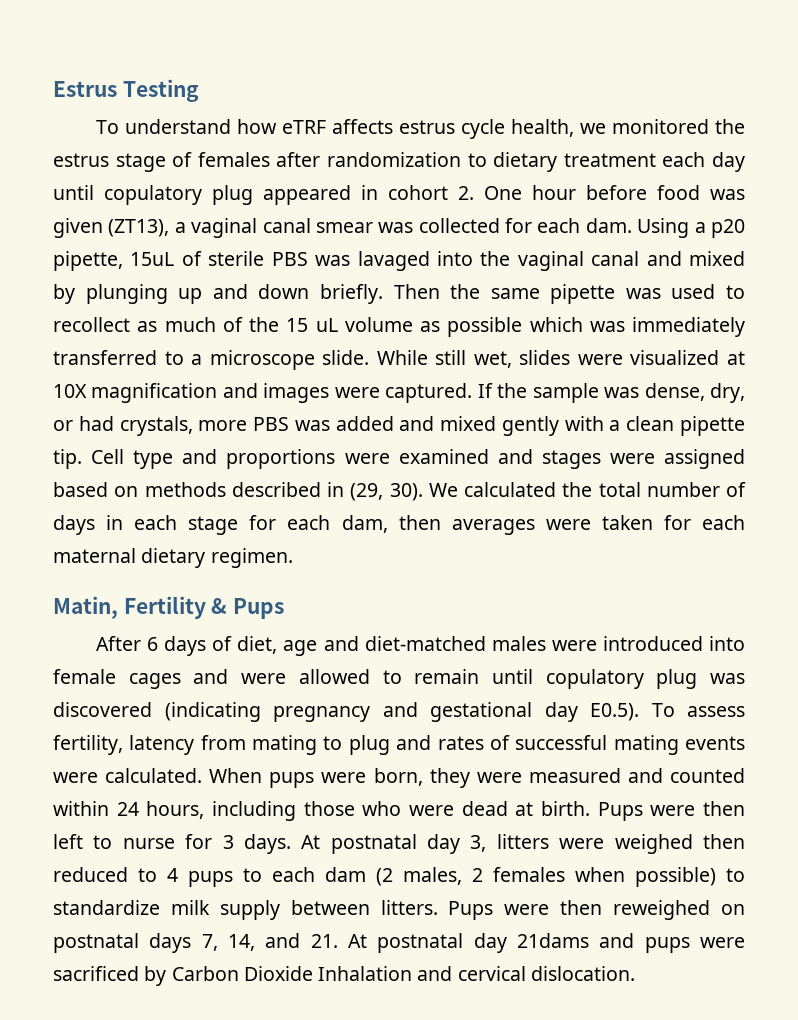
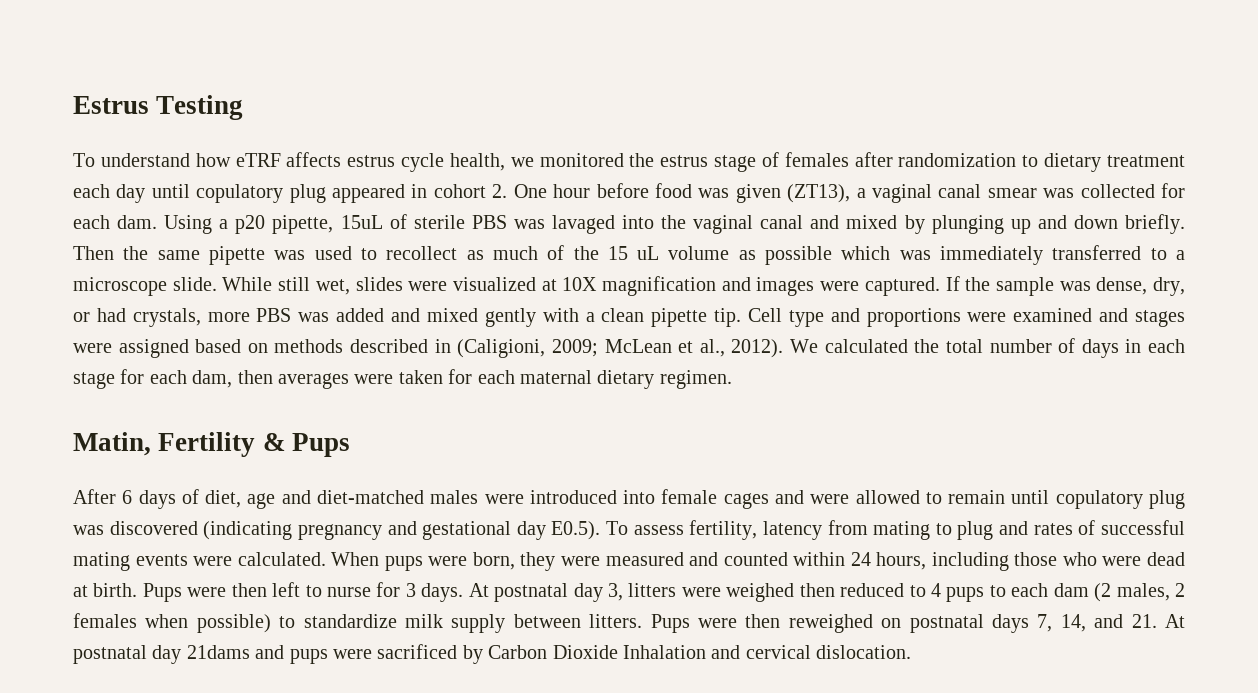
- Cell type and proportions were examined and stages were assigned based on methods described in (29, 30).
+ Cell type and proportions were examined and stages were assigned based on methods described in (Caligioni, 2009; McLean et al., 2012).

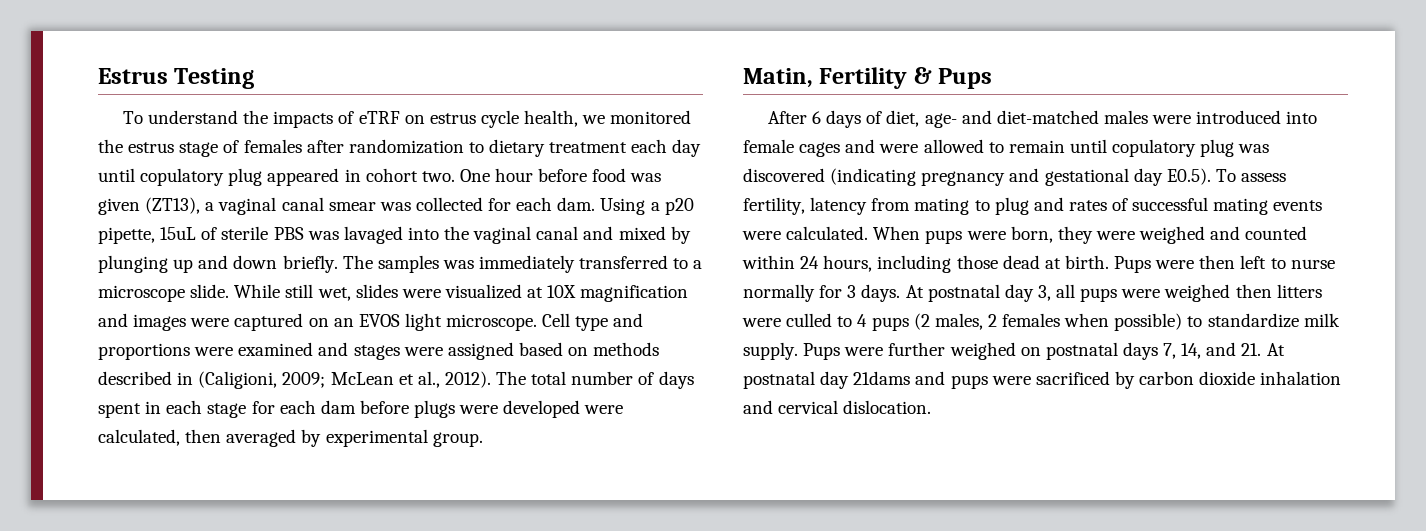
- To understand how eTRF affects estrus cycle health, we monitored the estrus stage of females after randomization to dietary treatment each day until copulatory plug appeared in cohort 2. One hour before food was given (ZT13), a vaginal canal smear was collected for each dam.
+ To understand the impacts of eTRF on estrus cycle health, we monitored the estrus stage of females after randomization to dietary treatment each day until copulatory plug appeared in cohort two. One hour before food was given (ZT13), a vaginal canal smear was collected for each dam.
- Then the same pipette was used to recollect as much of the 15 uL volume as possible which was immediately transferred to a microscope slide.
+ The samples was immediately transferred to a microscope slide.
- While still wet, slides were visualized at 10X magnification and images were captured. If the sample was dense, dry, or had crystals, more PBS was added and mixed gently with a clean pipette tip.
+ While still wet, slides were visualized at 10X magnification and images were captured on an EVOS light microscope.
- We calculated the total number of days in each stage for each dam, then averages were taken for each maternal dietary regimen.
+ The total number of days spent in each stage for each dam before plugs were developed were calculated, then averaged by experimental group.
- After 6 days of diet, age and diet-matched males were introduced into female cages and were allowed to remain until copulatory plug was discovered (indicating pregnancy and gestational day E0.5). To assess fertility, latency from mating to plug and rates of successful mating events were calculated.
+ After 6 days of diet, age- and diet-matched males were introduced into female cages and were allowed to remain until copulatory plug was discovered (indicating pregnancy and gestational day E0.5). To assess fertility, latency from mating to plug and rates of successful mating events were calculated.
- When pups were born, they were measured and counted within 24 hours, including those who were dead at birth.
+ When pups were born, they were weighed and counted within 24 hours, including those dead at birth.
- Pups were then left to nurse for 3 days.
+ Pups were then left to nurse normally for 3 days.
- At postnatal day 3, litters were weighed then reduced to 4 pups to each dam (2 males, 2 females when possible) to standardize milk supply between litters. Pups were then reweighed on postnatal days 7, 14, and 21. At postnatal day 21dams and pups were sacrificed by Carbon Dioxide Inhalation and cervical dislocation.
+ At postnatal day 3, all pups were weighed then litters were culled to 4 pups (2 males, 2 females when possible) to standardize milk supply. Pups were further weighed on postnatal days 7, 14, and 21. At postnatal day 21dams and pups were sacrificed by carbon dioxide inhalation and cervical dislocation.

